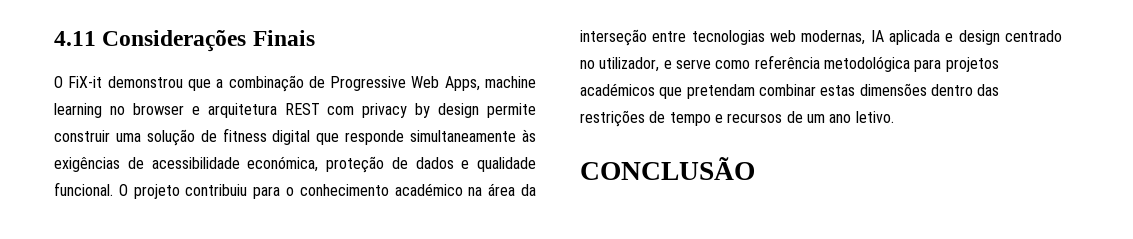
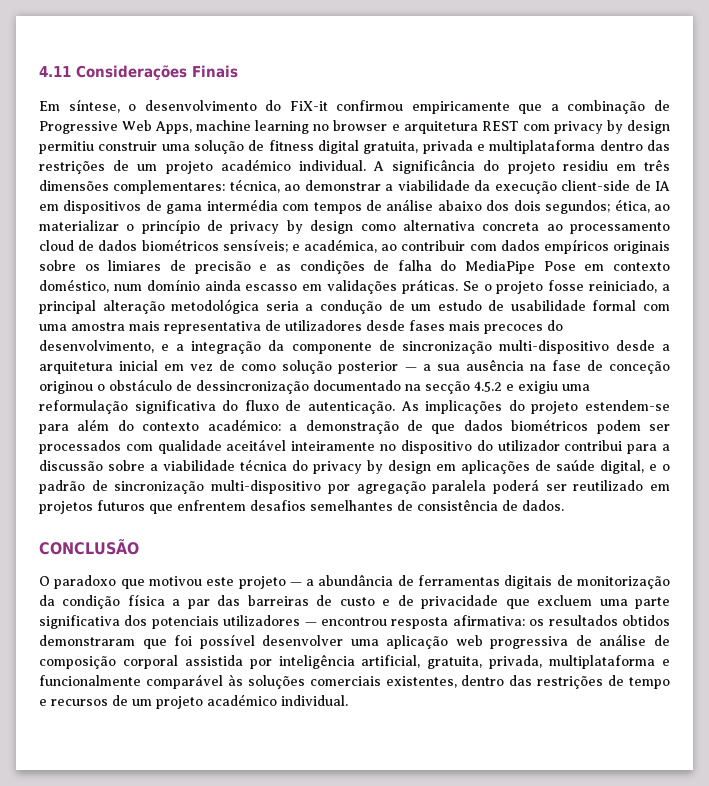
- O FiX-it demonstrou que a combinação de Progressive Web Apps, machine learning no browser e arquitetura REST com privacy by design permite construir uma solução de fitness digital que responde simultaneamente às exigências de acessibilidade económica, proteção de dados e qualidade funcional. O projeto contribuiu para o conhecimento académico na área da interseção entre tecnologias web modernas, IA aplicada e design centrado no utilizador, e serve como referência metodológica para projetos académicos que pretendam combinar estas dimensões dentro das restrições de tempo e recursos de um ano letivo.
+ Em síntese, o desenvolvimento do FiX-it confirmou empiricamente que a combinação de Progressive Web Apps, machine learning no browser e arquitetura REST com privacy by design permitiu construir uma solução de fitness digital gratuita, privada e multiplataforma dentro das restrições de um projeto académico individual. A significância do projeto residiu em três dimensões complementares: técnica, ao demonstrar a viabilidade da execução client-side de IA em dispositivos de gama intermédia com tempos de análise abaixo dos dois segundos; ética, ao materializar o princípio de privacy by design como alternativa concreta ao processamento cloud de dados biométricos sensíveis; e académica, ao contribuir com dados empíricos originais sobre os limiares de precisão e as condições de falha do MediaPipe Pose em contexto doméstico, num domínio ainda escasso em validações práticas. Se o projeto fosse reiniciado, a principal alteração metodológica seria a condução de um estudo de usabilidade formal com uma amostra mais representativa de utilizadores desde fases mais precoces do desenvolvimento, e a integração da componente de sincronização multi-dispositivo desde a arquitetura inicial em vez de como solução posterior — a sua ausência na fase de conceção originou o obstáculo de dessincronização documentado na secção 4.5.2 e exigiu uma reformulação significativa do fluxo de autenticação. As implicações do projeto estendem-se para além do contexto académico: a demonstração de que dados biométricos podem ser processados com qualidade aceitável inteiramente no dispositivo do utilizador contribui para a discussão sobre a viabilidade técnica do privacy by design em aplicações de saúde digital, e o padrão de sincronização multi-dispositivo por agregação paralela poderá ser reutilizado em projetos futuros que enfrentem desafios semelhantes de consistência de dados.
  CONCLUSÃO
+ O paradoxo que motivou este projeto — a abundância de ferramentas digitais de monitorização da condição física a par das barreiras de custo e de privacidade que excluem uma parte significativa dos potenciais utilizadores — encontrou resposta afirmativa: os resultados obtidos demonstraram que foi possível desenvolver uma aplicação web progressiva de análise de composição corporal assistida por inteligência artificial, gratuita, privada, multiplataforma e funcionalmente comparável às soluções comerciais existentes, dentro das restrições de tempo e recursos de um projeto académico individual.

